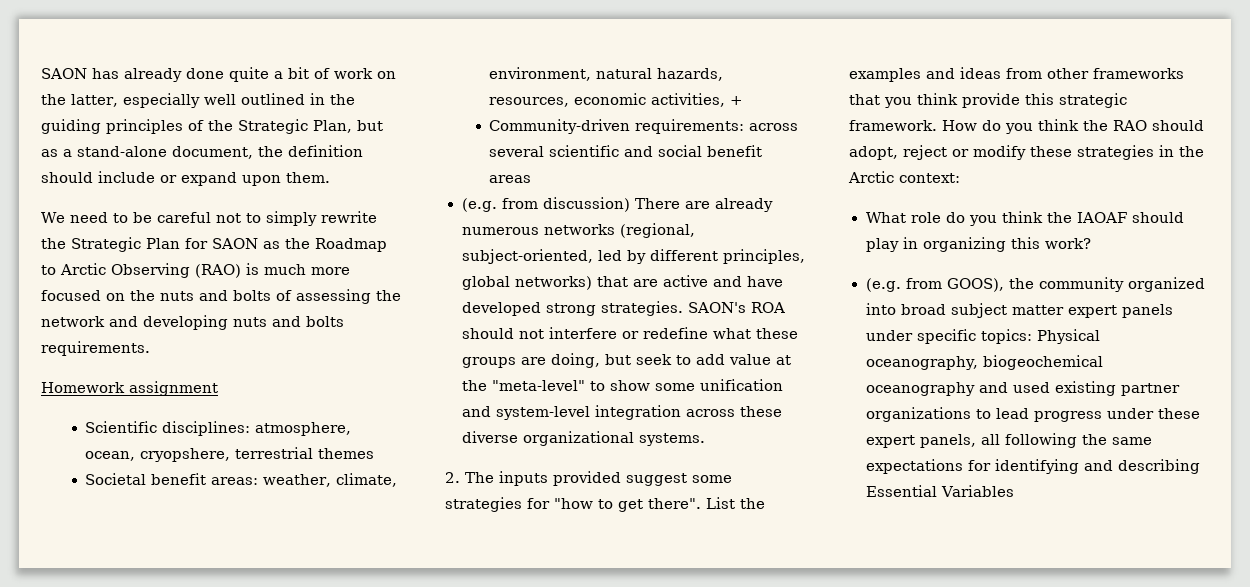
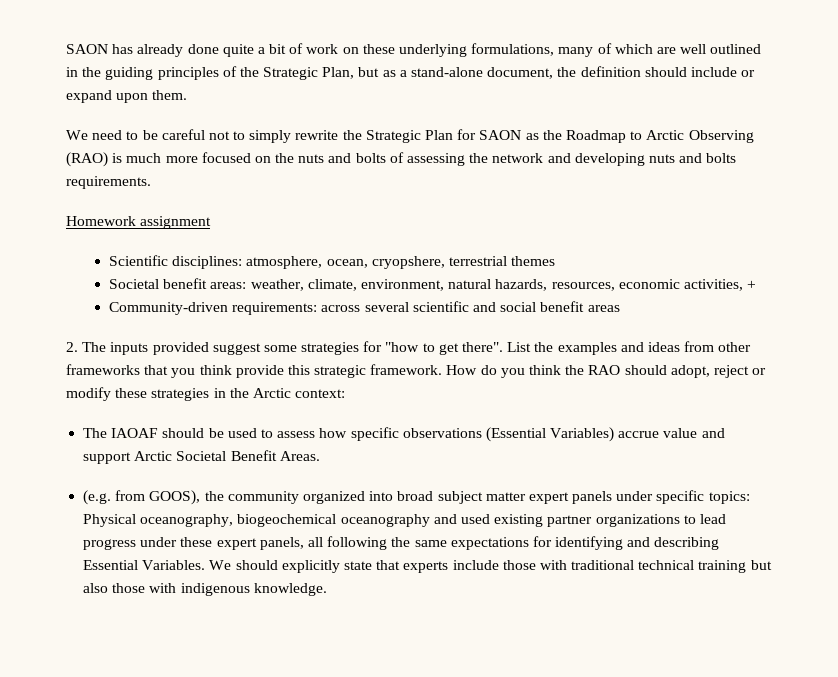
- SAON has already done quite a bit of work on the latter, especially well outlined in the guiding principles of the Strategic Plan, but as a stand-alone document, the definition should include or expand upon them.
+ SAON has already done quite a bit of work on these underlying formulations, many of which are well outlined in the guiding principles of the Strategic Plan, but as a stand-alone document, the definition should include or expand upon them.
- (e.g. from discussion) There are already numerous networks (regional, subject-oriented, led by different principles, global networks) that are active and have developed strong strategies. SAON's ROA should not interfere or redefine what these groups are doing, but seek to add value at the "meta-level" to show some unification and system-level integration across these diverse organizational systems.
- What role do you think the IAOAF should play in organizing this work?
+ The IAOAF should be used to assess how specific observations (Essential Variables) accrue value and support Arctic Societal Benefit Areas.
- (e.g. from GOOS), the community organized into broad subject matter expert panels under specific topics: Physical oceanography, biogeochemical oceanography and used existing partner organizations to lead progress under these expert panels, all following the same expectations for identifying and describing Essential Variables
+ (e.g. from GOOS), the community organized into broad subject matter expert panels under specific topics: Physical oceanography, biogeochemical oceanography and used existing partner organizations to lead progress under these expert panels, all following the same expectations for identifying and describing Essential Variables. We should explicitly state that experts include those with traditional technical training but also those with indigenous knowledge.

